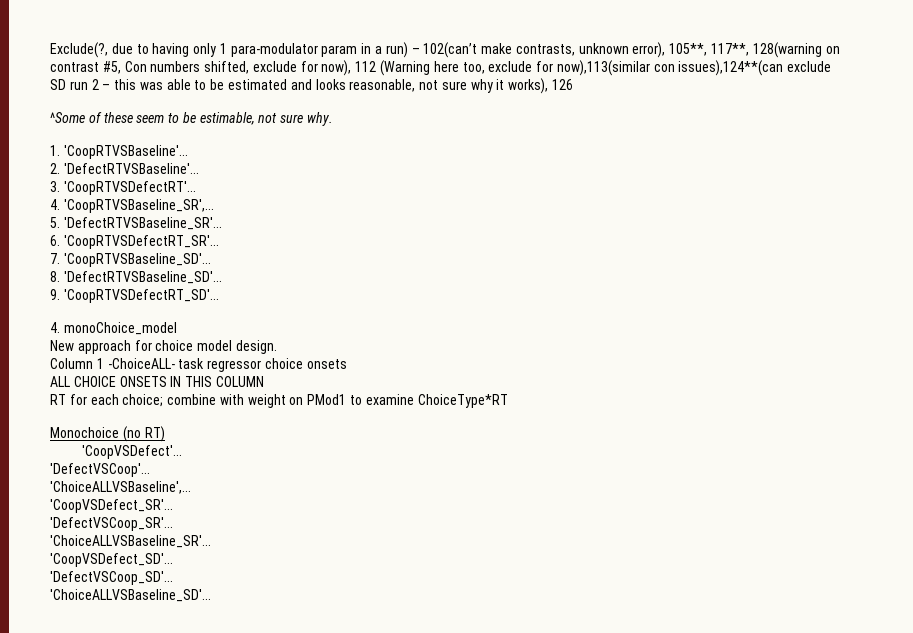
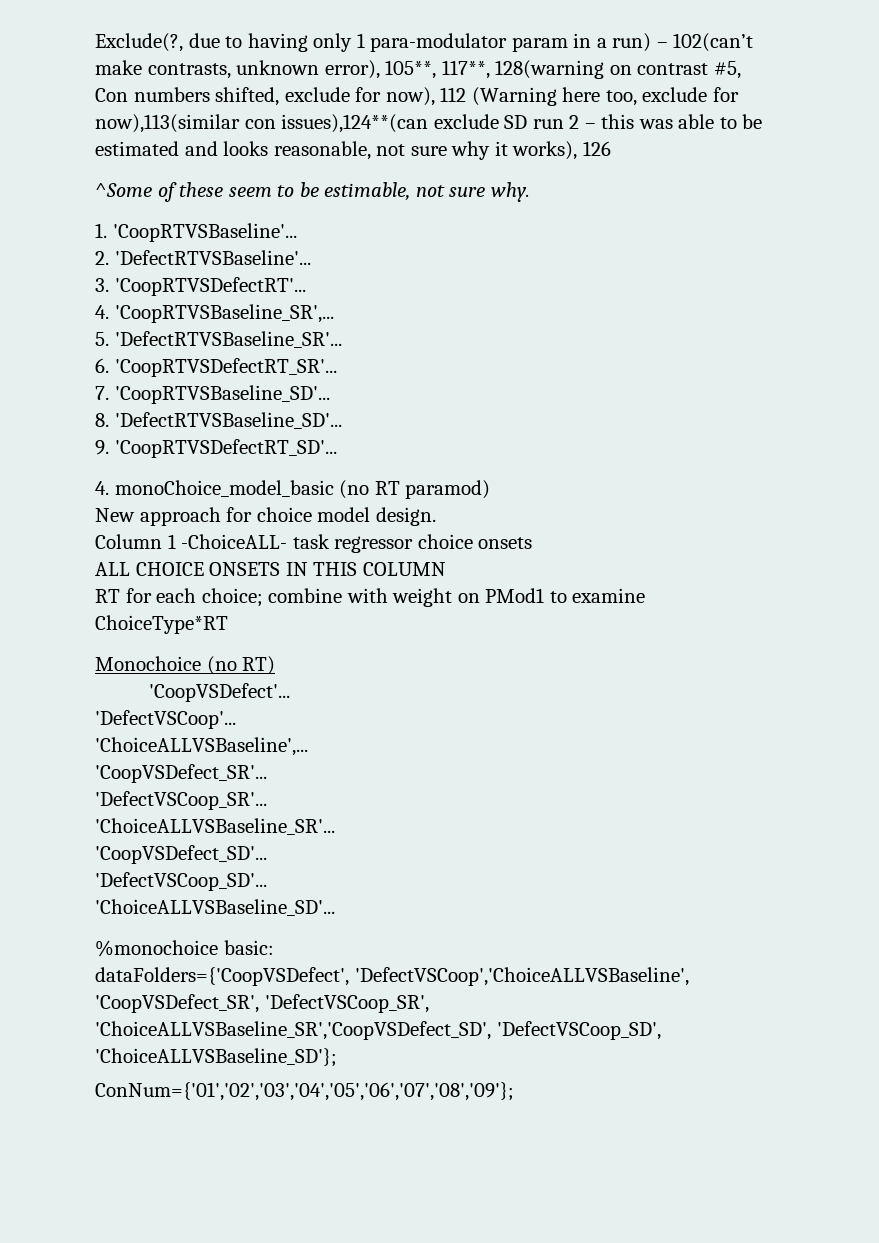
- 4. monoChoice_model
+ 4. monoChoice_model_basic (no RT paramod)
+ %monochoice basic:
+ dataFolders={'CoopVSDefect', 'DefectVSCoop','ChoiceALLVSBaseline', 'CoopVSDefect_SR', 'DefectVSCoop_SR', 'ChoiceALLVSBaseline_SR','CoopVSDefect_SD', 'DefectVSCoop_SD', 'ChoiceALLVSBaseline_SD'};
+ ConNum={'01','02','03','04','05','06','07','08','09'};

